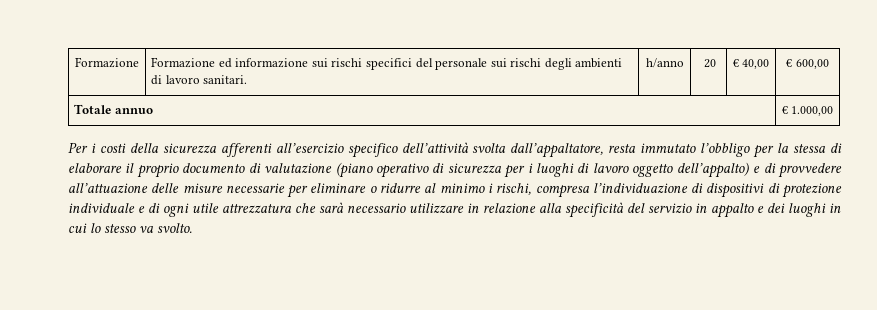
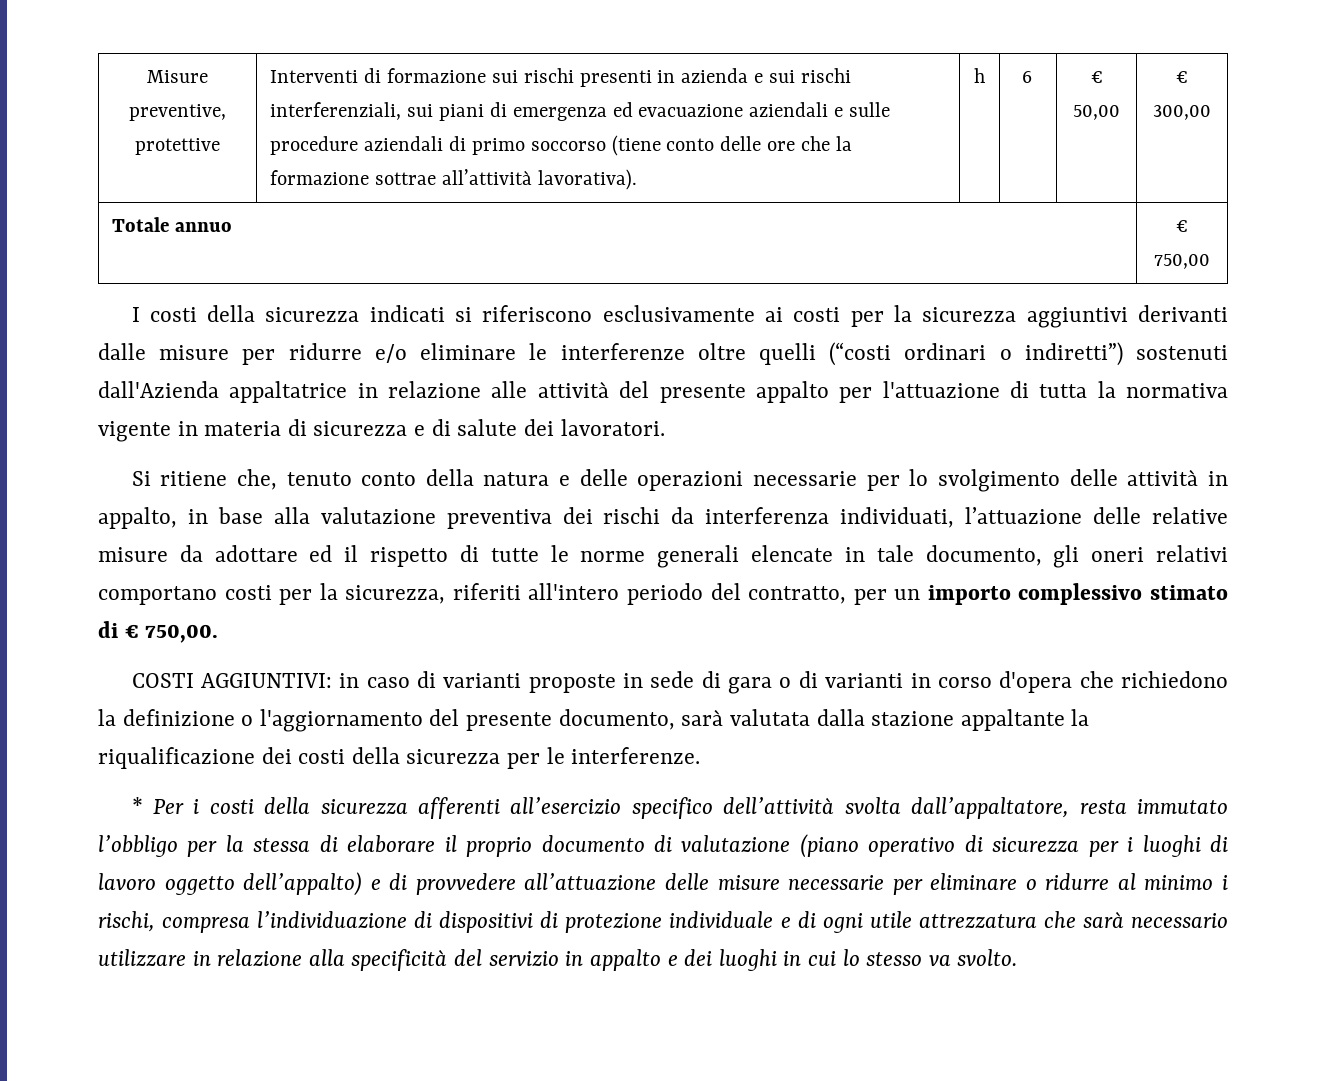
- Formazione | Formazione ed informazione sui rischi specifici del personale sui rischi degli ambienti di lavoro sanitari. | h/anno | 20 | € 40,00 | € 600,00
+ Misure preventive, protettive | Interventi di formazione sui rischi presenti in azienda e sui rischi interferenziali, sui piani di emergenza ed evacuazione aziendali e sulle procedure aziendali di primo soccorso (tiene conto delle ore che la formazione sottrae all’attività lavorativa). | h | 6 | € 50,00 | € 300,00
- Totale annuo | € 1.000,00
- Per i costi della sicurezza afferenti all’esercizio specifico dell’attività svolta dall’appaltatore, resta immutato l’obbligo per la stessa di elaborare il proprio documento di valutazione (piano operativo di sicurezza per i luoghi di lavoro oggetto dell’appalto) e di provvedere all’attuazione delle misure necessarie per eliminare o ridurre al minimo i rischi, compresa l’individuazione di dispositivi di protezione individuale e di ogni utile attrezzatura che sarà necessario utilizzare in relazione alla specificità del servizio in appalto e dei luoghi in cui lo stesso va svolto.
+ Totale annuo | € 750,00
+ I costi della sicurezza indicati si riferiscono esclusivamente ai costi per la sicurezza aggiuntivi derivanti dalle misure per ridurre e/o eliminare le interferenze oltre quelli (“costi ordinari o indiretti”) sostenuti dall'Azienda appaltatrice in relazione alle attività del presente appalto per l'attuazione di tutta la normativa vigente in materia di sicurezza e di salute dei lavoratori.
+ Si ritiene che, tenuto conto della natura e delle operazioni necessarie per lo svolgimento delle attività in appalto, in base alla valutazione preventiva dei rischi da interferenza individuati, l’attuazione delle relative misure da adottare ed il rispetto di tutte le norme generali elencate in tale documento, gli oneri relativi comportano costi per la sicurezza, riferiti all'intero periodo del contratto, per un importo complessivo stimato di € 750,00.
+ COSTI AGGIUNTIVI: in caso di varianti proposte in sede di gara o di varianti in corso d'opera che richiedono la definizione o l'aggiornamento del presente documento, sarà valutata dalla stazione appaltante la riqualificazione dei costi della sicurezza per le interferenze.
+ * Per i costi della sicurezza afferenti all’esercizio specifico dell’attività svolta dall’appaltatore, resta immutato l’obbligo per la stessa di elaborare il proprio documento di valutazione (piano operativo di sicurezza per i luoghi di lavoro oggetto dell’appalto) e di provvedere all’attuazione delle misure necessarie per eliminare o ridurre al minimo i rischi, compresa l’individuazione di dispositivi di protezione individuale e di ogni utile attrezzatura che sarà necessario utilizzare in relazione alla specificità del servizio in appalto e dei luoghi in cui lo stesso va svolto.

